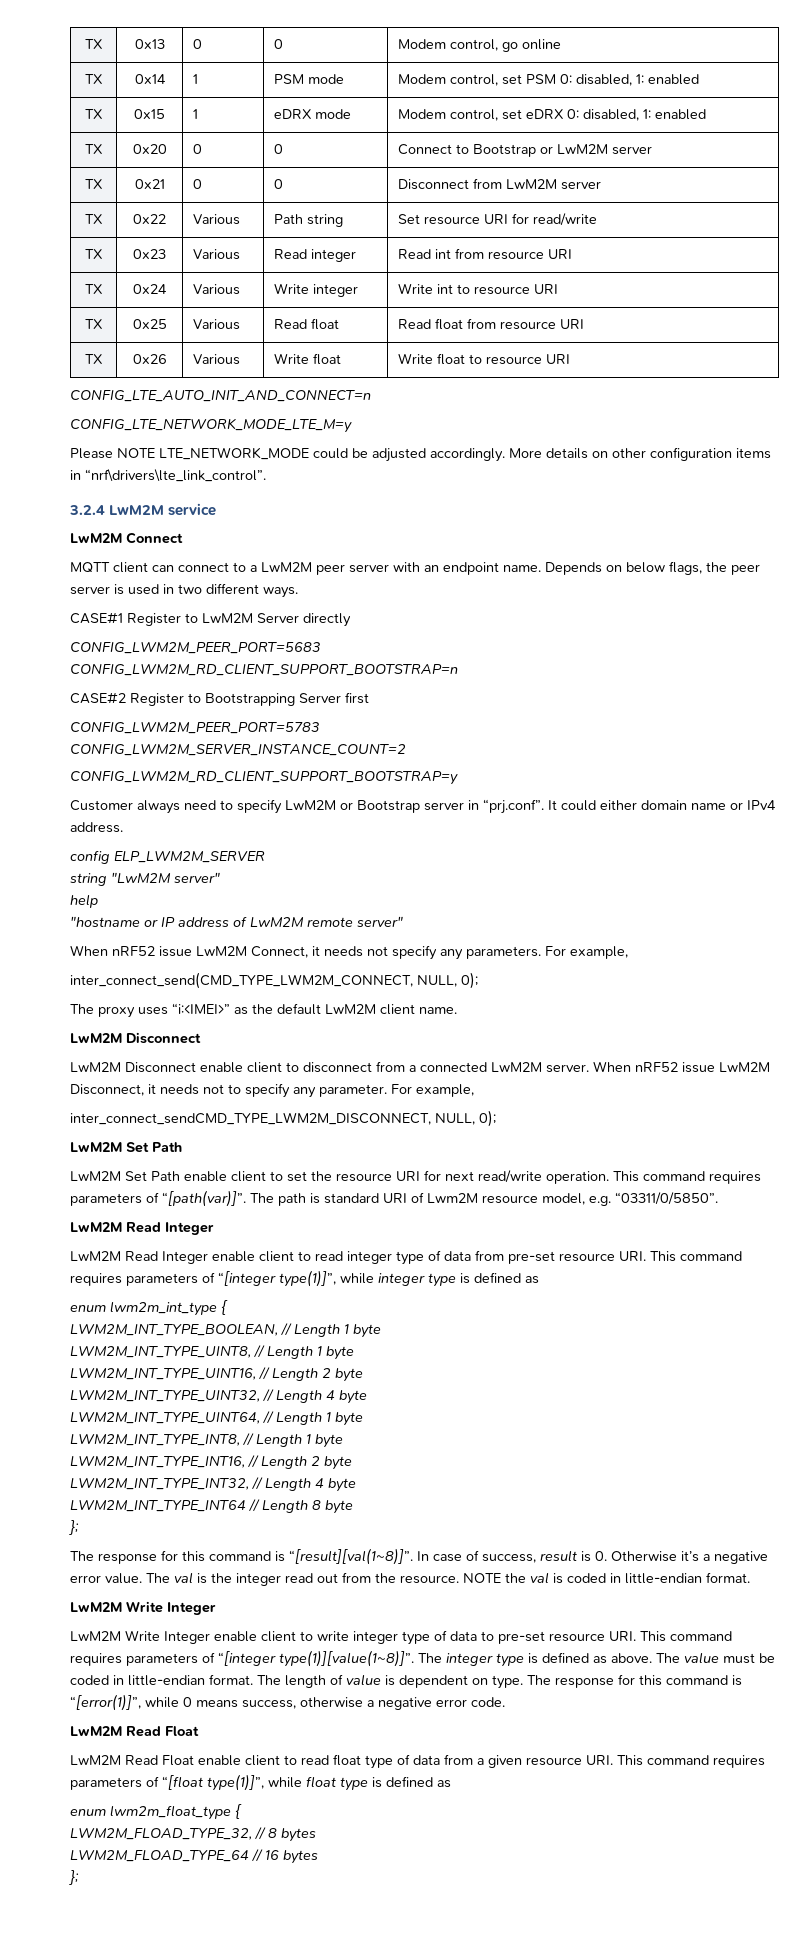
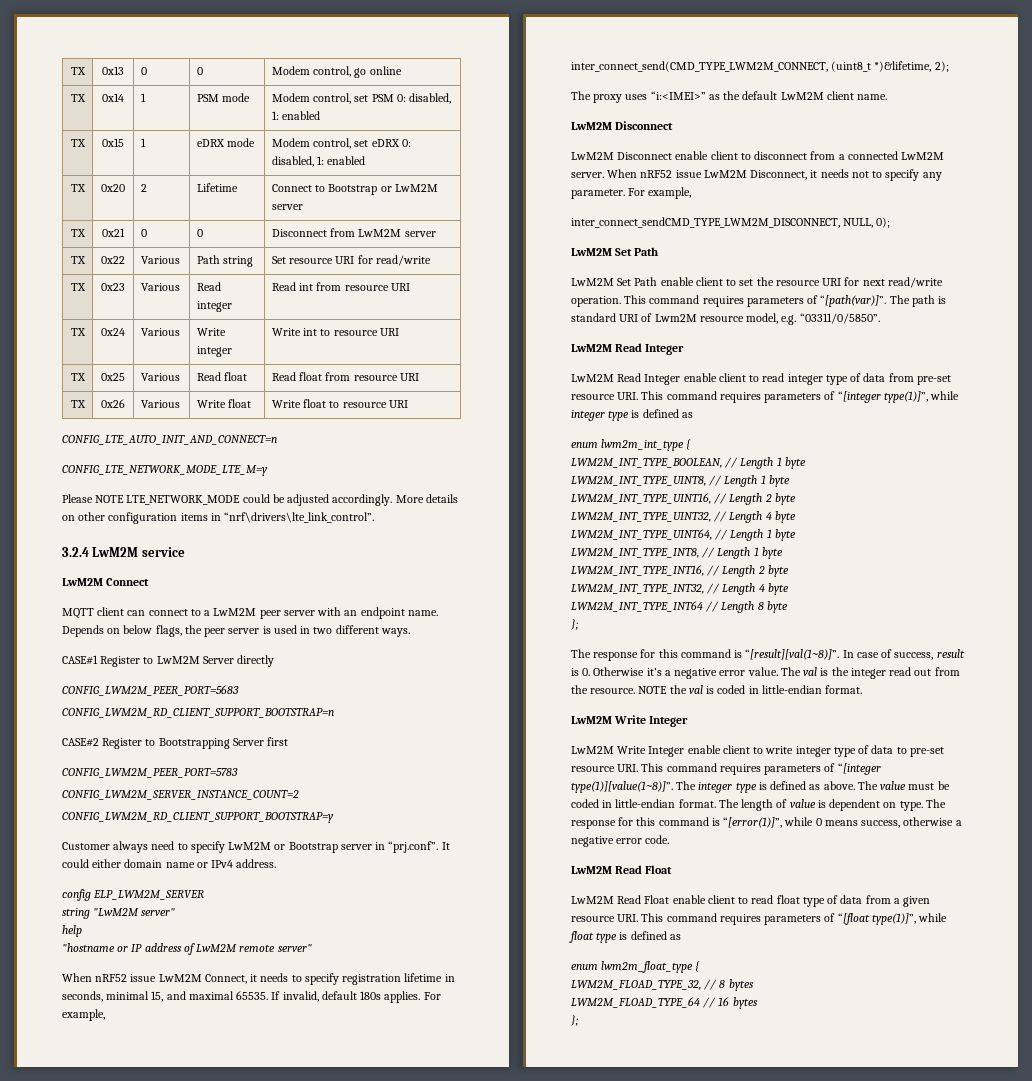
- TX | 0x20 | 0 | 0 | Connect to Bootstrap or LwM2M server
+ TX | 0x20 | 2 | Lifetime | Connect to Bootstrap or LwM2M server
- When nRF52 issue LwM2M Connect, it needs not specify any parameters.
+ When nRF52 issue LwM2M Connect, it needs to specify registration lifetime in seconds, minimal 15, and maximal 65535. If invalid, default 180s applies.
- inter_connect_send(CMD_TYPE_LWM2M_CONNECT, NULL, 0);
+ inter_connect_send(CMD_TYPE_LWM2M_CONNECT, (uint8_t *)&lifetime, 2);

